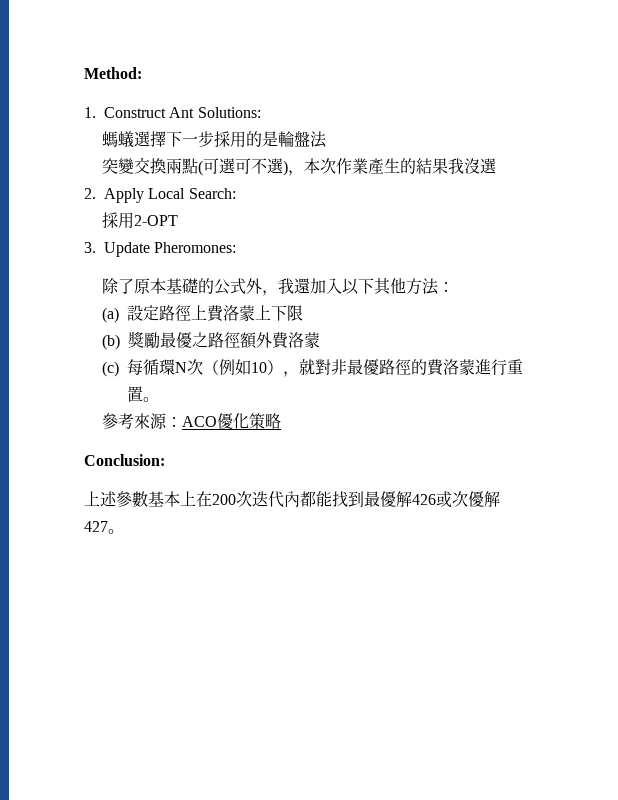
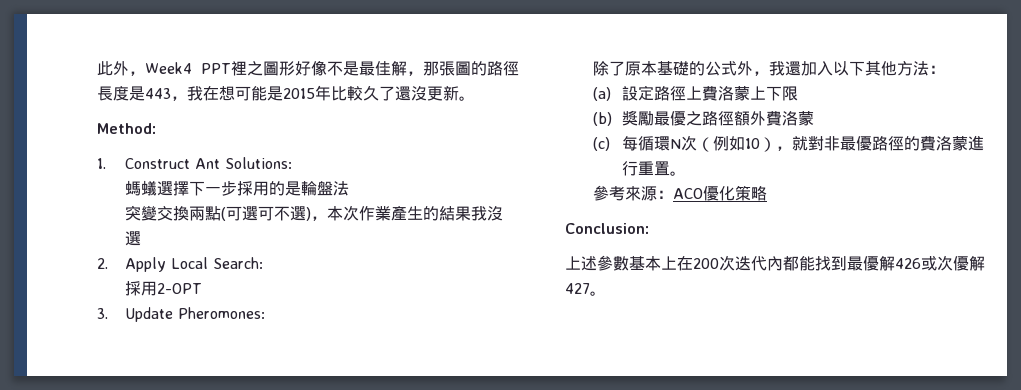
+ 此外，Week4 PPT裡之圖形好像不是最佳解，那張圖的路徑長度是443，我在想可能是2015年比較久了還沒更新。

